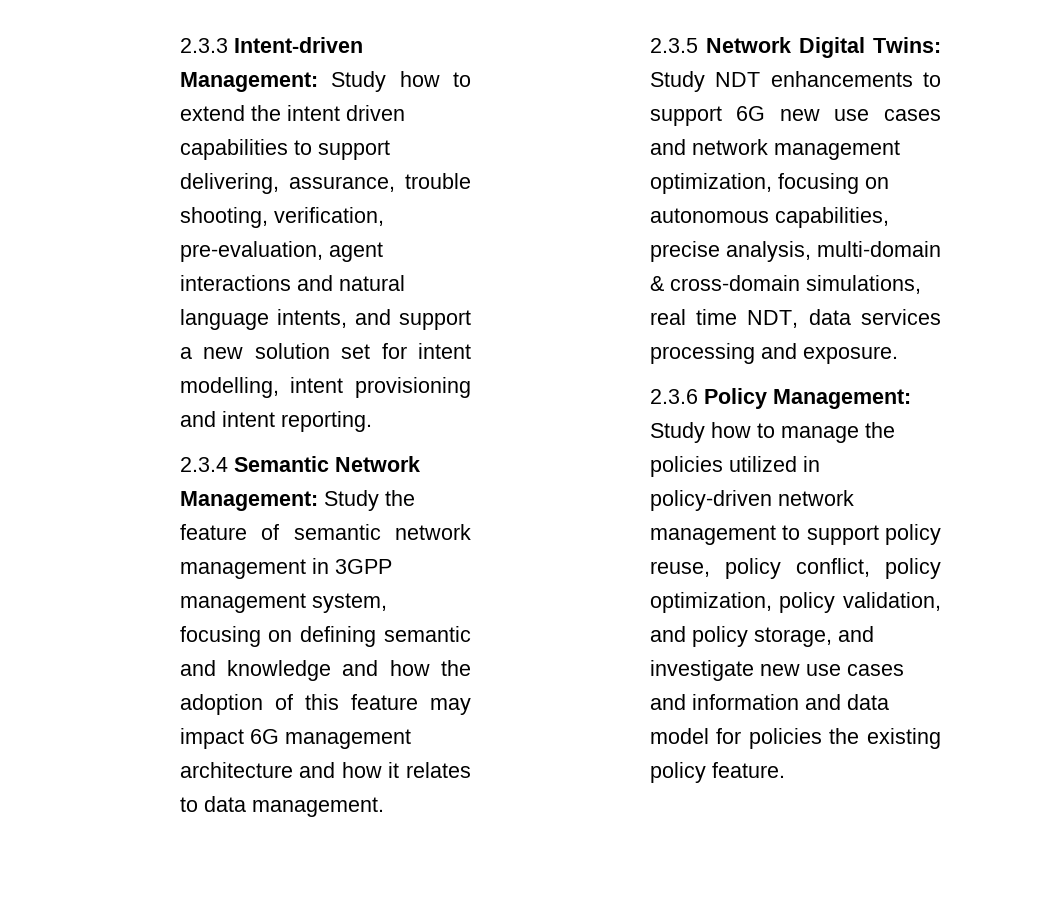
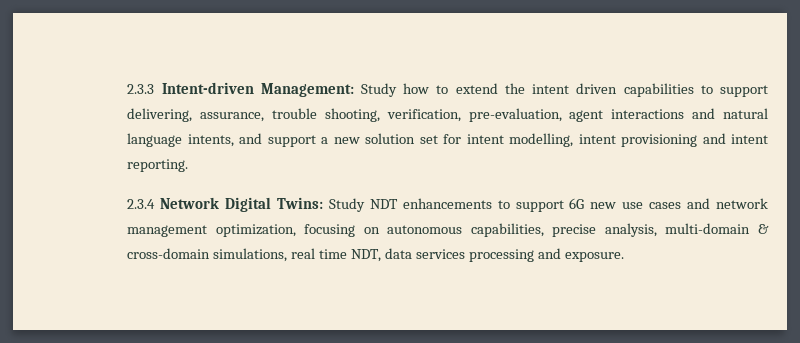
- 2.3.4 Semantic Network Management: Study the feature of semantic network management in 3GPP management system, focusing on defining semantic and knowledge and how the adoption of this feature may impact 6G management architecture and how it relates to data management.
- 2.3.5 Network Digital Twins: Study NDT enhancements to support 6G new use cases and network management optimization, focusing on autonomous capabilities, precise analysis, multi-domain & cross-domain simulations, real time NDT, data services processing and exposure.
+ 2.3.4 Network Digital Twins: Study NDT enhancements to support 6G new use cases and network management optimization, focusing on autonomous capabilities, precise analysis, multi-domain & cross-domain simulations, real time NDT, data services processing and exposure.
- 2.3.6 Policy Management: Study how to manage the policies utilized in policy-driven network management to support policy reuse, policy conflict, policy optimization, policy validation, and policy storage, and investigate new use cases and information and data model for policies the existing policy feature.

